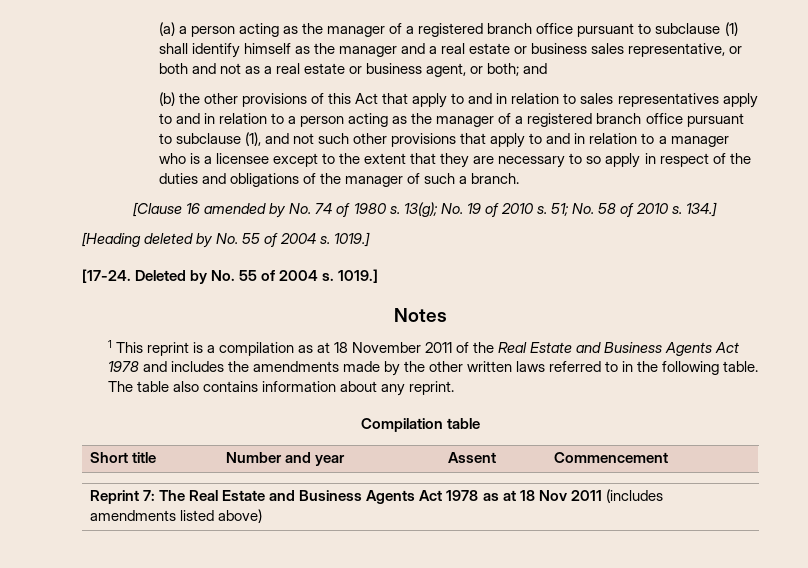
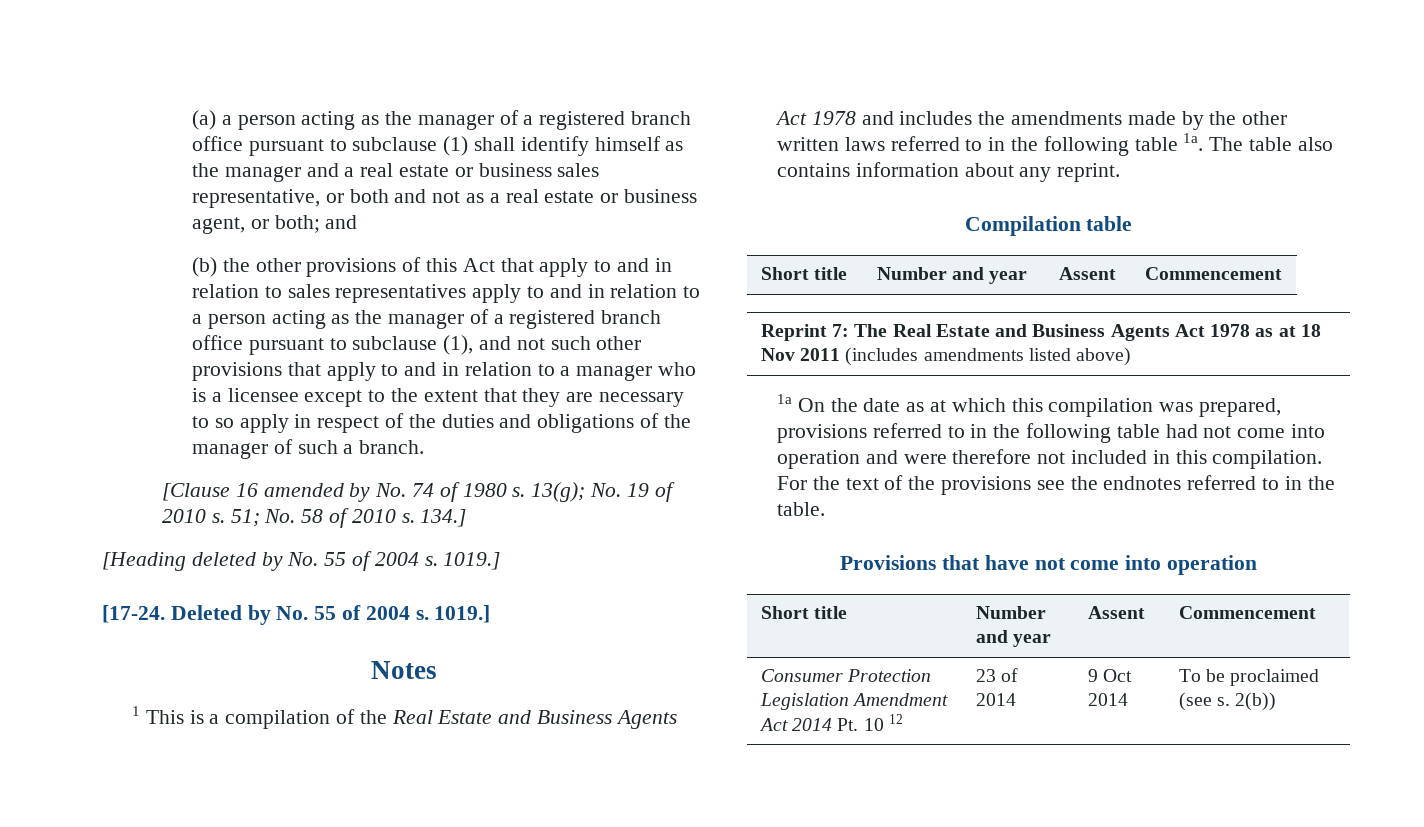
- 1 This reprint is a compilation as at 18 November 2011 of the Real Estate and Business Agents Act 1978 and includes the amendments made by the other written laws referred to in the following table.
+ 1 This is a compilation of the Real Estate and Business Agents Act 1978 and includes the amendments made by the other written laws referred to in the following table 1a.
+ 1a On the date as at which this compilation was prepared, provisions referred to in the following table had not come into operation and were therefore not included in this compilation. For the text of the provisions see the endnotes referred to in the table.
+ Provisions that have not come into operation
+ Short title | Number and year | Assent | Commencement
+ Consumer Protection Legislation Amendment Act 2014 Pt. 10 12 | 23 of 2014 | 9 Oct 2014 | To be proclaimed (see s. 2(b))

